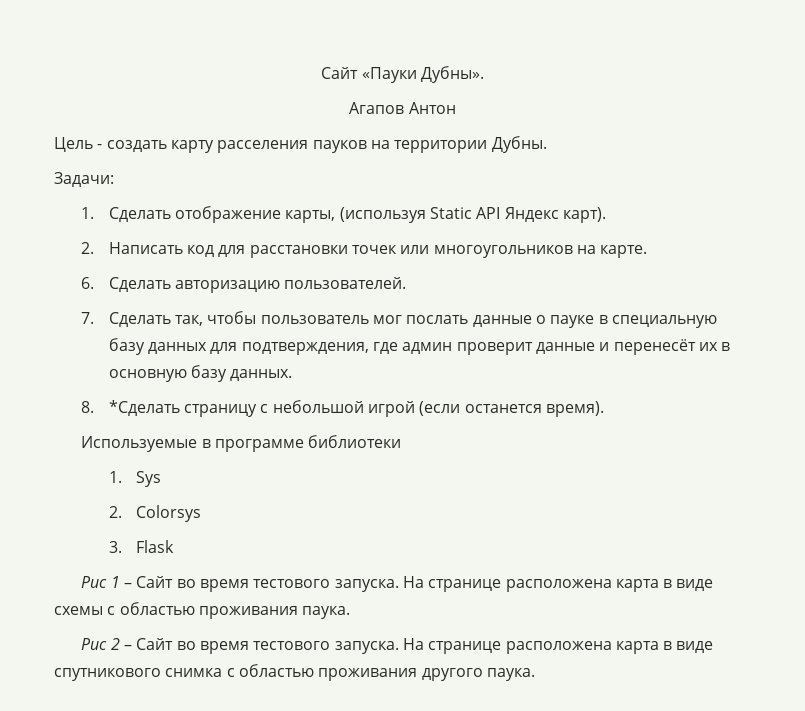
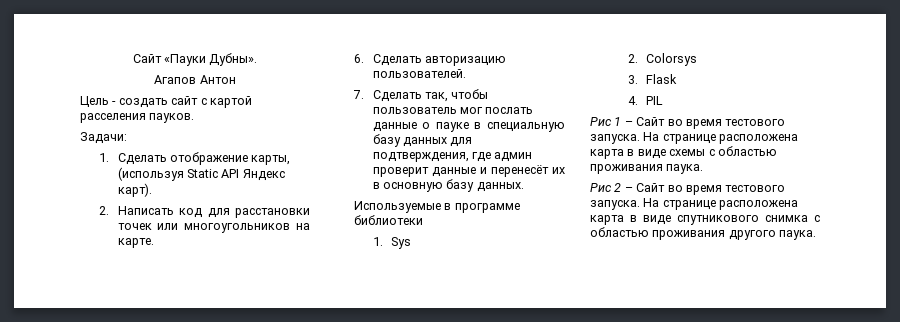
- Цель - создать карту расселения пауков на территории Дубны.
+ Цель - создать сайт с картой расселения пауков.
- 8. *Сделать страницу с небольшой игрой (если останется время).
+ 4. PIL

